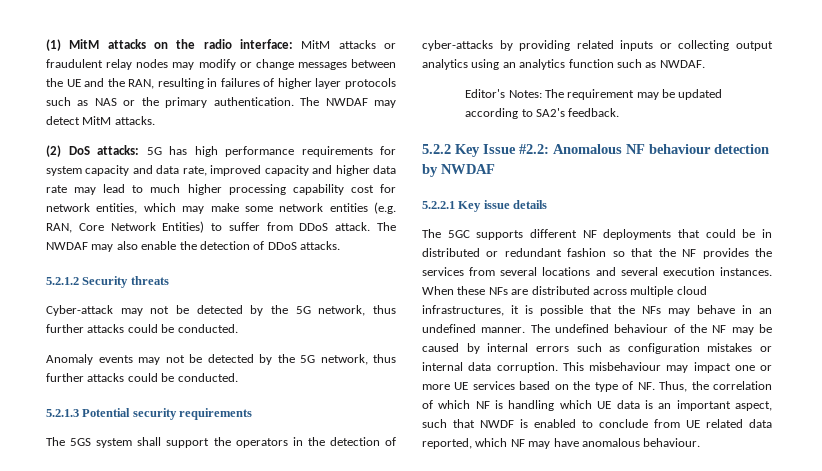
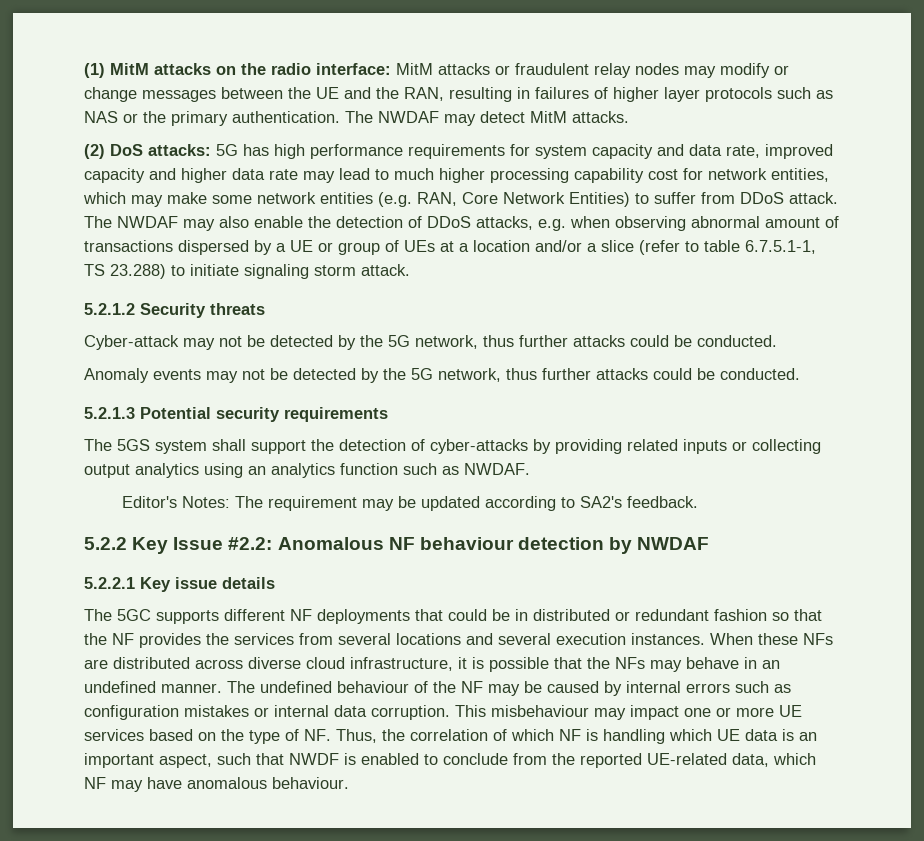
- The NWDAF may also enable the detection of DDoS attacks.
+ The NWDAF may also enable the detection of DDoS attacks, e.g. when observing abnormal amount of transactions dispersed by a UE or group of UEs at a location and/or a slice (refer to table 6.7.5.1-1, TS 23.288) to initiate signaling storm attack.
- The 5GS system shall support the operators in the detection of cyber-attacks by providing related inputs or collecting output analytics using an analytics function such as NWDAF.
+ The 5GS system shall support the detection of cyber-attacks by providing related inputs or collecting output analytics using an analytics function such as NWDAF.
- When these NFs are distributed across multiple cloud infrastructures, it is possible that the NFs may behave in an undefined manner.
+ When these NFs are distributed across diverse cloud infrastructure, it is possible that the NFs may behave in an undefined manner.
- This misbehaviour may impact one or more UE services based on the type of NF. Thus, the correlation of which NF is handling which UE data is an important aspect, such that NWDF is enabled to conclude from UE related data reported, which NF may have anomalous behaviour.
+ This misbehaviour may impact one or more UE services based on the type of NF. Thus, the correlation of which NF is handling which UE data is an important aspect, such that NWDF is enabled to conclude from the reported UE-related data, which NF may have anomalous behaviour.

